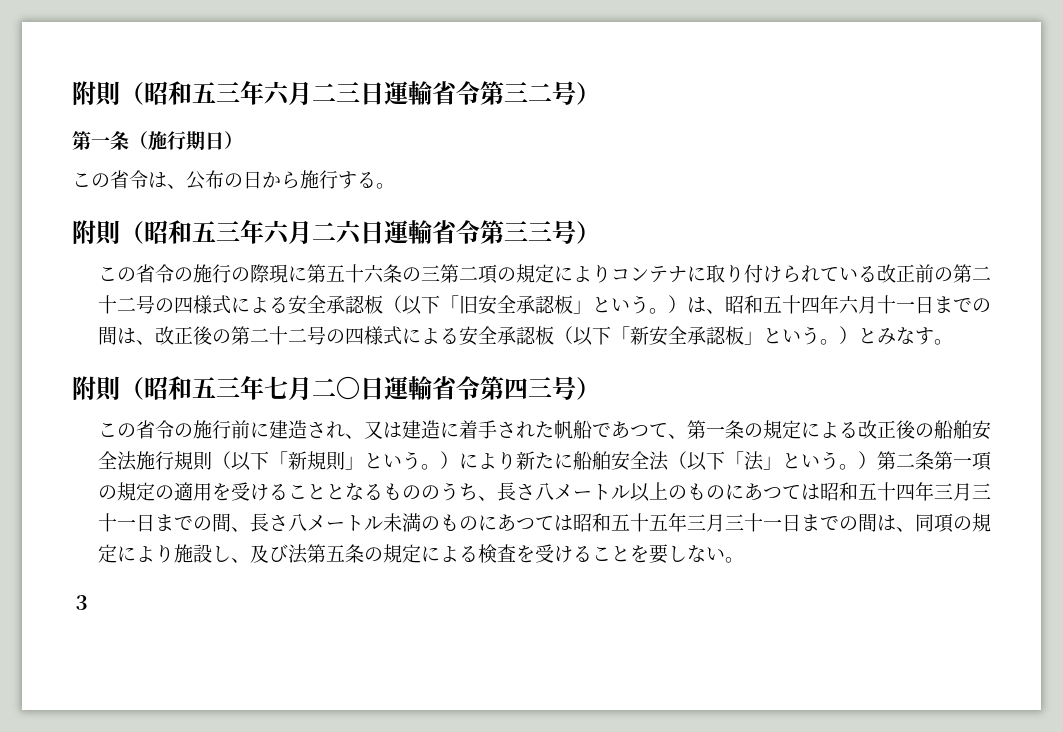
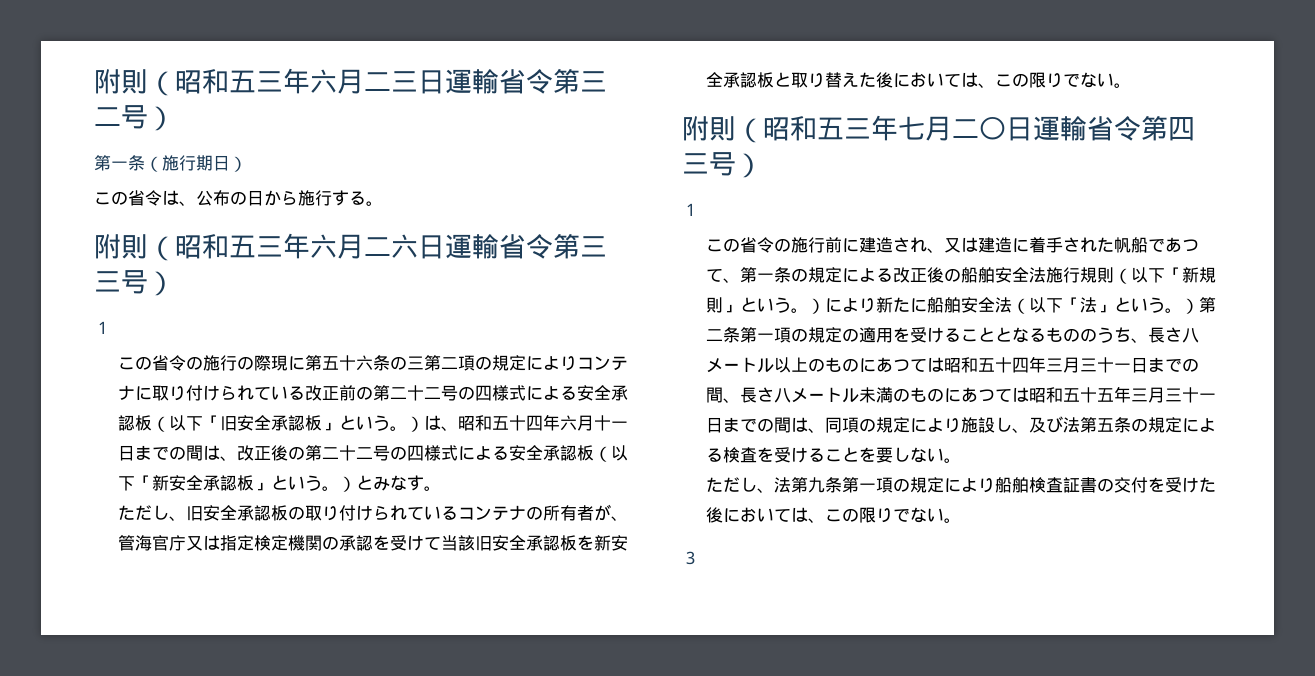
  附則（昭和五三年六月二六日運輸省令第三三号）
+ １
+ ただし、旧安全承認板の取り付けられているコンテナの所有者が、管海官庁又は指定検定機関の承認を受けて当該旧安全承認板を新安全承認板と取り替えた後においては、この限りでない。
  附則（昭和五三年七月二〇日運輸省令第四三号）
+ １
+ ただし、法第九条第一項の規定により船舶検査証書の交付を受けた後においては、この限りでない。

